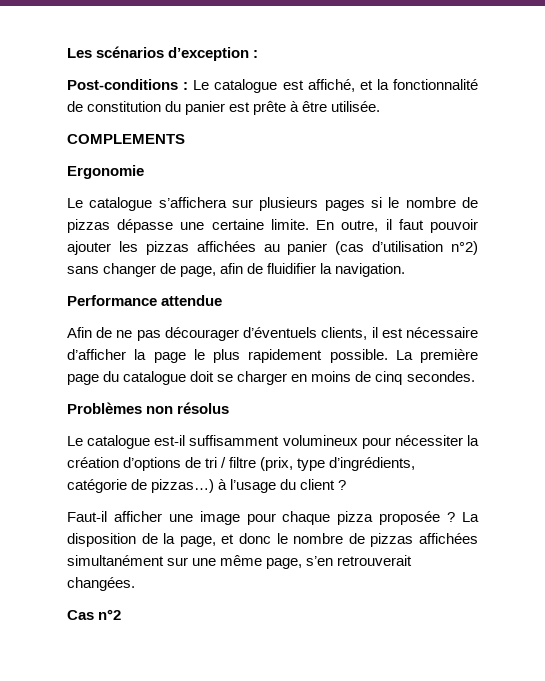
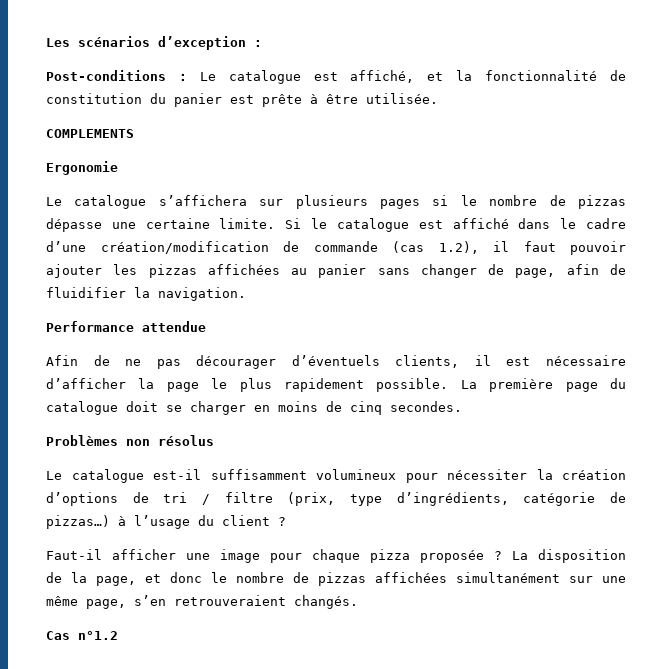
- En outre, il faut pouvoir ajouter les pizzas affichées au panier (cas d’utilisation n°2) sans changer de page, afin de fluidifier la navigation.
+ Si le catalogue est affiché dans le cadre d’une création/modification de commande (cas 1.2), il faut pouvoir ajouter les pizzas affichées au panier sans changer de page, afin de fluidifier la navigation.
- La disposition de la page, et donc le nombre de pizzas affichées simultanément sur une même page, s’en retrouverait changées.
+ La disposition de la page, et donc le nombre de pizzas affichées simultanément sur une même page, s’en retrouveraient changés.
- Cas n°2
+ Cas n°1.2

